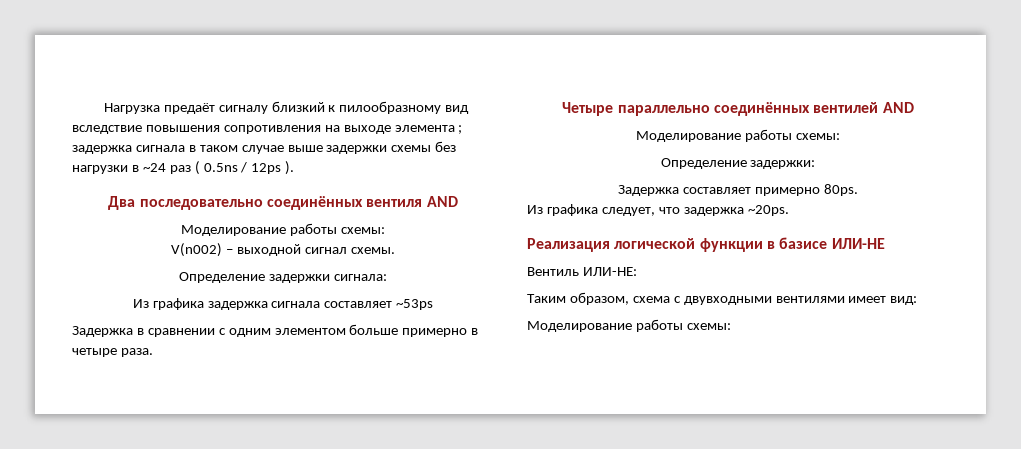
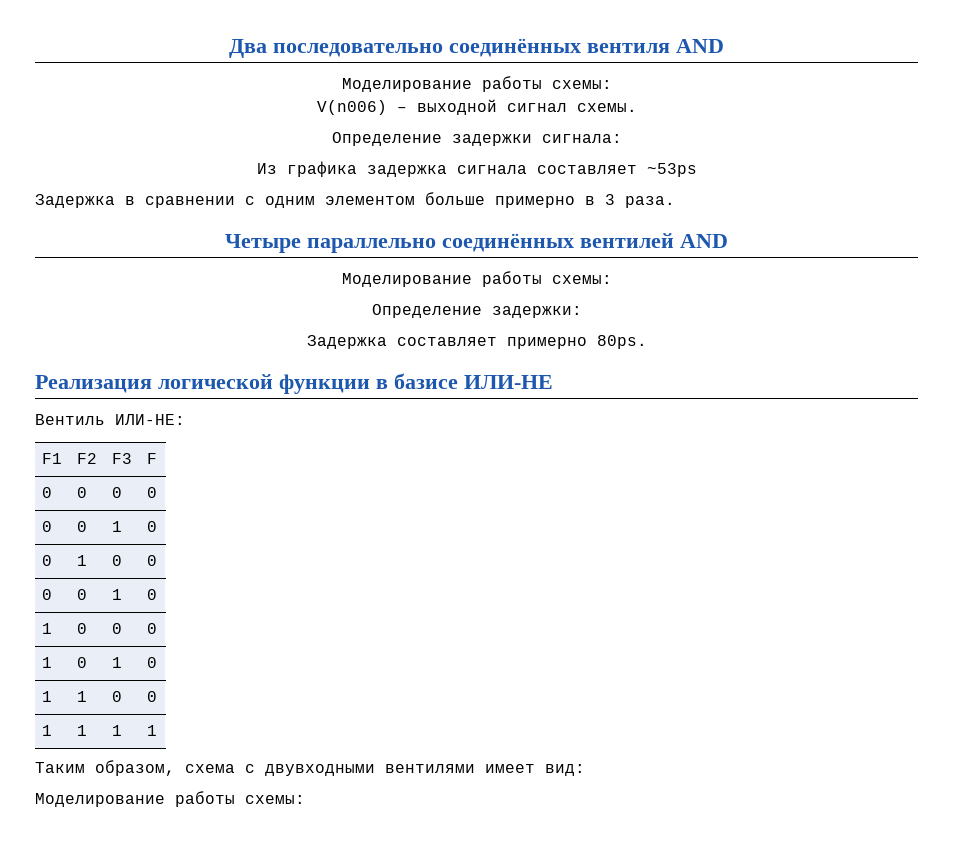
- Нагрузка предаёт сигналу близкий к пилообразному вид вследствие повышения сопротивления на выходе элемента ; задержка сигнала в таком случае выше задержки схемы без нагрузки в ~24 раз ( 0.5ns / 12ps ).
- V(n002) – выходной сигнал схемы.
+ V(n006) – выходной сигнал схемы.
- Задержка в сравнении с одним элементом больше примерно в четыре раза.
+ Задержка в сравнении с одним элементом больше примерно в 3 раза.
- Из графика следует, что задержка ~20ps.
+ F1 | F2 | F3 | F
+ 0 | 0 | 0 | 0
+ 0 | 0 | 1 | 0
+ 0 | 1 | 0 | 0
+ 0 | 0 | 1 | 0
+ 1 | 0 | 0 | 0
+ 1 | 0 | 1 | 0
+ 1 | 1 | 0 | 0
+ 1 | 1 | 1 | 1

